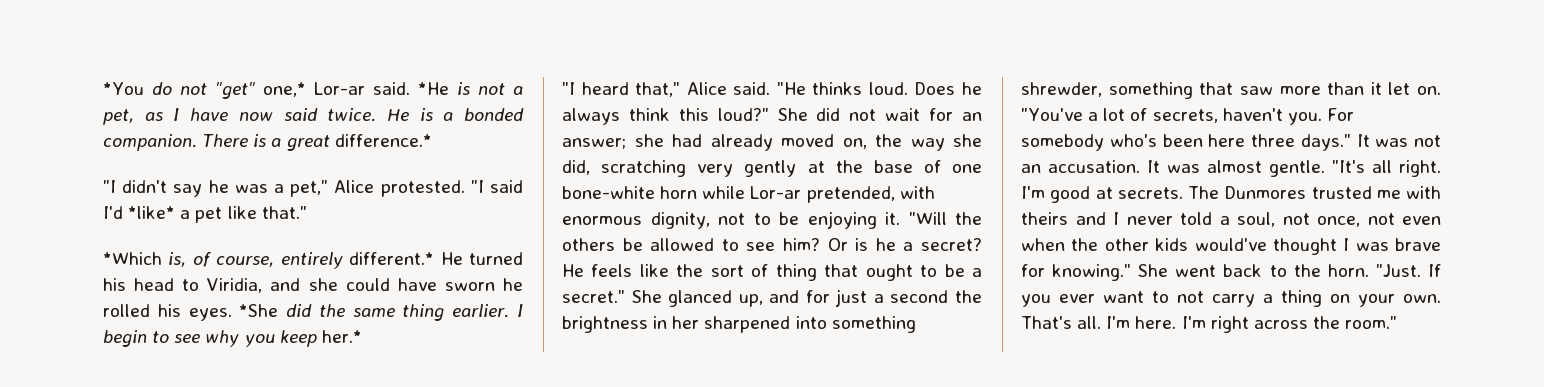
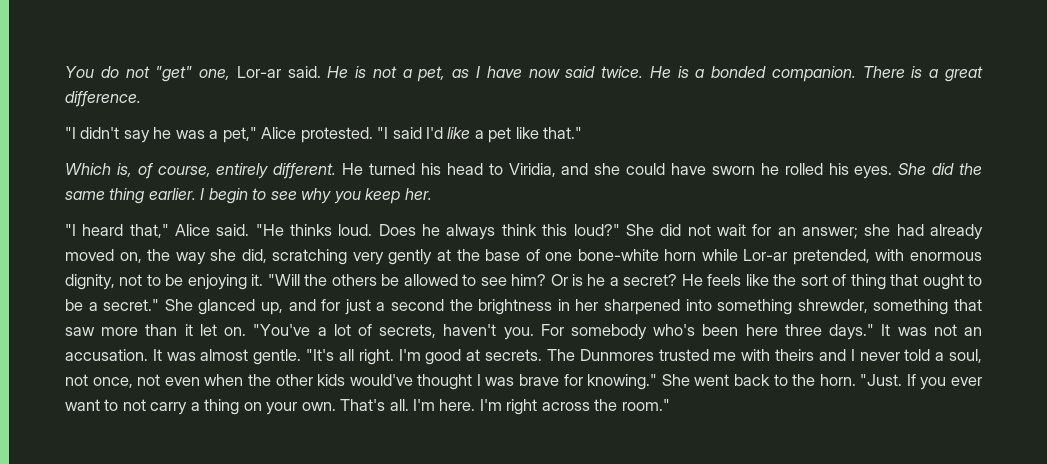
- *You do not "get" one,* Lor-ar said.
+ You do not "get" one, Lor-ar said.
- *He is not a pet, as I have now said twice.
+ He is not a pet, as I have now said twice.
- There is a great difference.*
+ There is a great difference.
- "I said I'd *like* a pet like that."
+ "I said I'd like a pet like that."
- *Which is, of course, entirely different.* He turned his head to Viridia, and she could have sworn he rolled his eyes.
+ Which is, of course, entirely different. He turned his head to Viridia, and she could have sworn he rolled his eyes.
- *She did the same thing earlier.
+ She did the same thing earlier.
- I begin to see why you keep her.*
+ I begin to see why you keep her.

